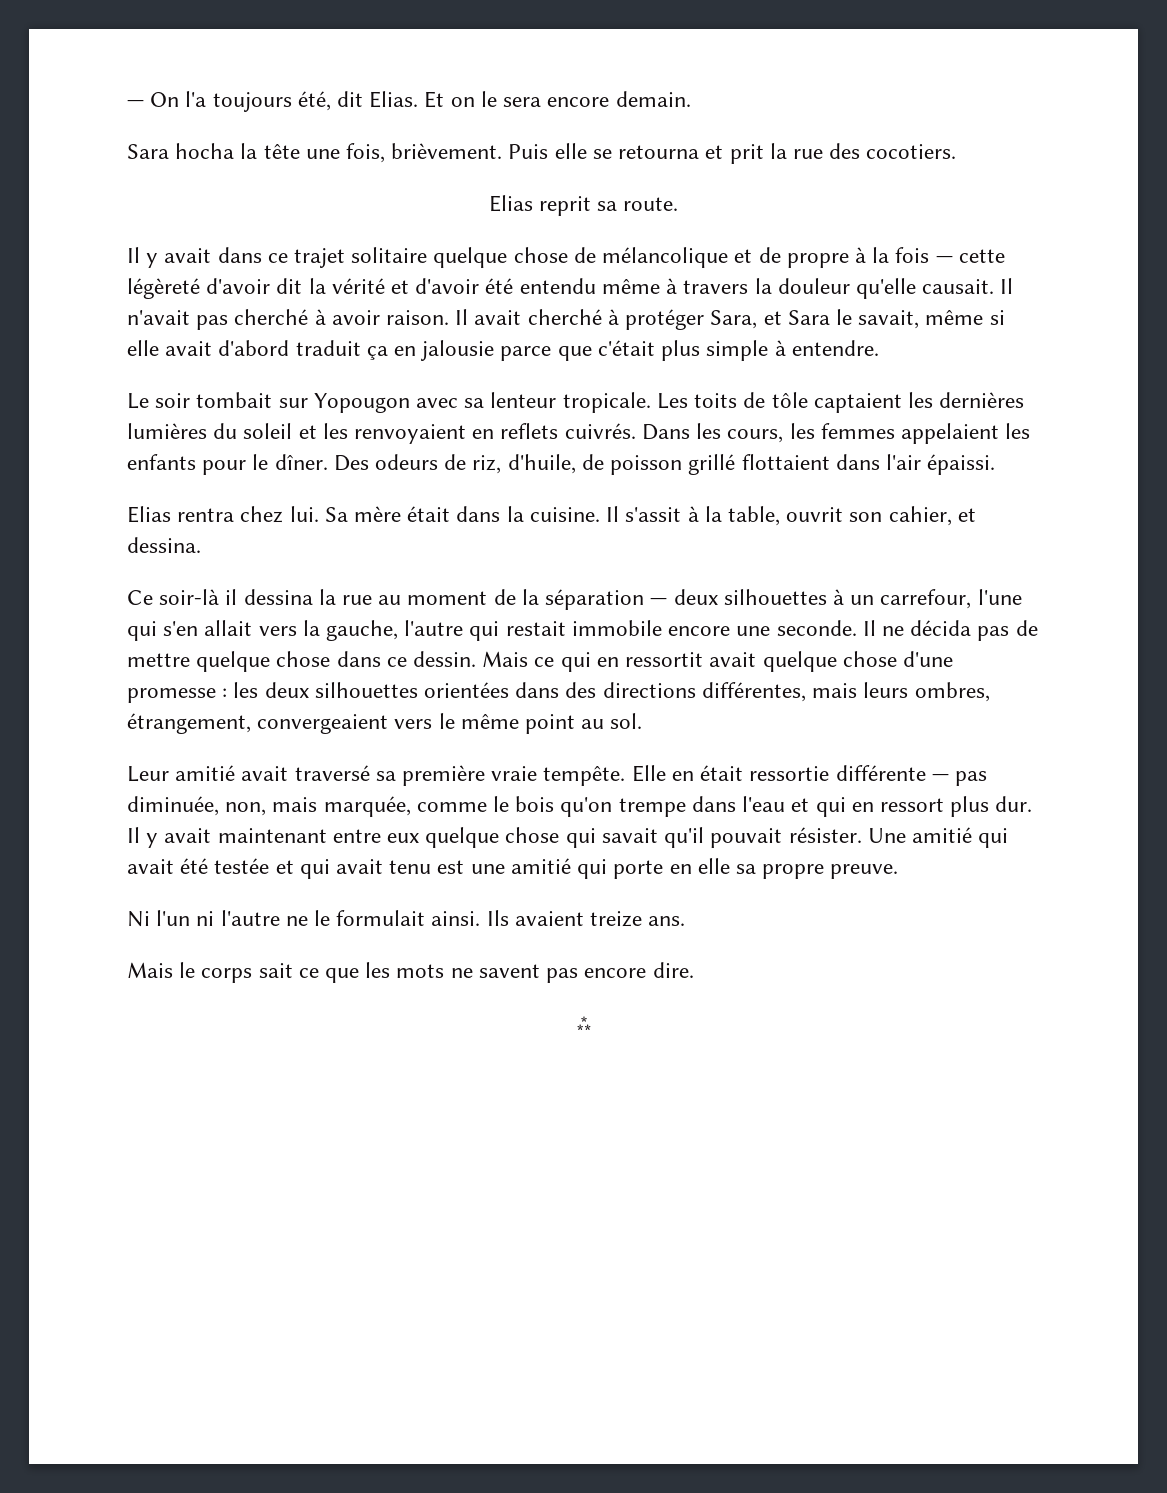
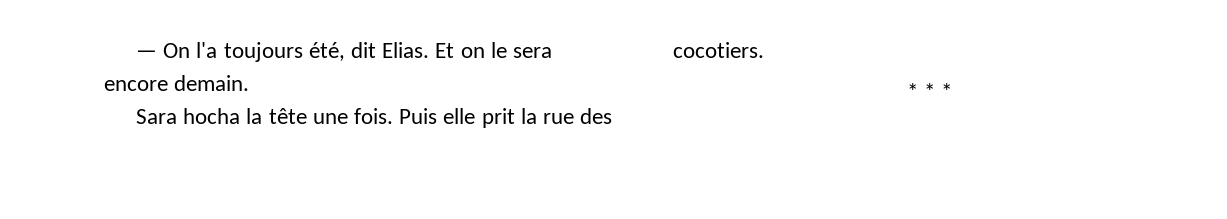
- Sara hocha la tête une fois, brièvement. Puis elle se retourna et prit la rue des cocotiers.
+ Sara hocha la tête une fois. Puis elle prit la rue des cocotiers.
- Elias reprit sa route.
- Il y avait dans ce trajet solitaire quelque chose de mélancolique et de propre à la fois — cette légèreté d'avoir dit la vérité et d'avoir été entendu même à travers la douleur qu'elle causait. Il n'avait pas cherché à avoir raison. Il avait cherché à protéger Sara, et Sara le savait, même si elle avait d'abord traduit ça en jalousie parce que c'était plus simple à entendre.
- Le soir tombait sur Yopougon avec sa lenteur tropicale. Les toits de tôle captaient les dernières lumières du soleil et les renvoyaient en reflets cuivrés. Dans les cours, les femmes appelaient les enfants pour le dîner. Des odeurs de riz, d'huile, de poisson grillé flottaient dans l'air épaissi.
- Elias rentra chez lui. Sa mère était dans la cuisine. Il s'assit à la table, ouvrit son cahier, et dessina.
- Ce soir-là il dessina la rue au moment de la séparation — deux silhouettes à un carrefour, l'une qui s'en allait vers la gauche, l'autre qui restait immobile encore une seconde. Il ne décida pas de mettre quelque chose dans ce dessin. Mais ce qui en ressortit avait quelque chose d'une promesse : les deux silhouettes orientées dans des directions différentes, mais leurs ombres, étrangement, convergeaient vers le même point au sol.
- Leur amitié avait traversé sa première vraie tempête. Elle en était ressortie différente — pas diminuée, non, mais marquée, comme le bois qu'on trempe dans l'eau et qui en ressort plus dur. Il y avait maintenant entre eux quelque chose qui savait qu'il pouvait résister. Une amitié qui avait été testée et qui avait tenu est une amitié qui porte en elle sa propre preuve.
- Ni l'un ni l'autre ne le formulait ainsi. Ils avaient treize ans.
- Mais le corps sait ce que les mots ne savent pas encore dire.
- ⁂
+ * * *

